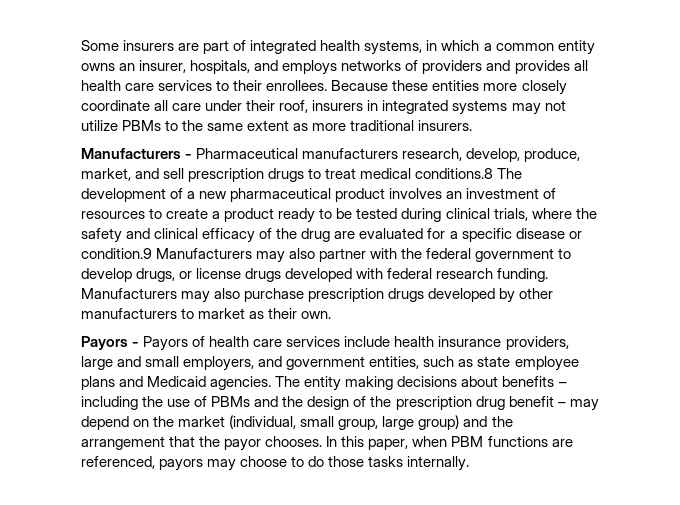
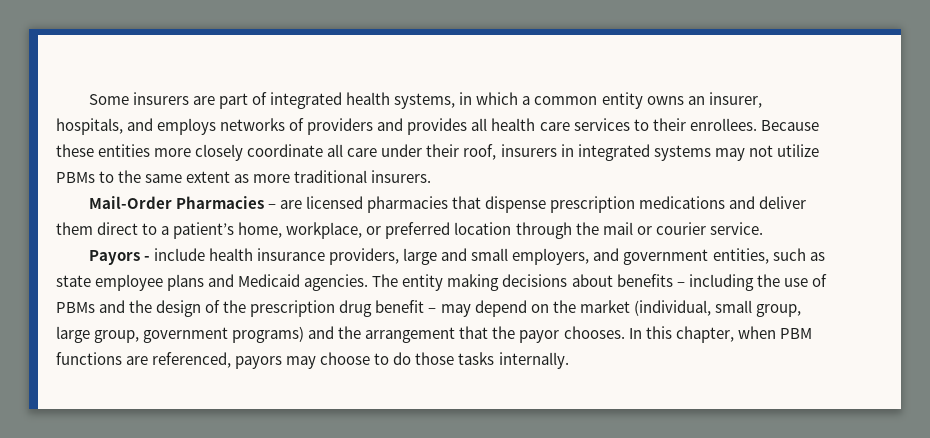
- Manufacturers - Pharmaceutical manufacturers research, develop, produce, market, and sell prescription drugs to treat medical conditions.8 The development of a new pharmaceutical product involves an investment of resources to create a product ready to be tested during clinical trials, where the safety and clinical efficacy of the drug are evaluated for a specific disease or condition.9 Manufacturers may also partner with the federal government to develop drugs, or license drugs developed with federal research funding. Manufacturers may also purchase prescription drugs developed by other manufacturers to market as their own.
- Payors - Payors of health care services include health insurance providers, large and small employers, and government entities, such as state employee plans and Medicaid agencies.
+ Mail-Order Pharmacies – are licensed pharmacies that dispense prescription medications and deliver them direct to a patient’s home, workplace, or preferred location through the mail or courier service.
+ Payors - include health insurance providers, large and small employers, and government entities, such as state employee plans and Medicaid agencies.
- The entity making decisions about benefits – including the use of PBMs and the design of the prescription drug benefit – may depend on the market (individual, small group, large group) and the arrangement that the payor chooses.
+ The entity making decisions about benefits – including the use of PBMs and the design of the prescription drug benefit – may depend on the market (individual, small group, large group, government programs) and the arrangement that the payor chooses.
- In this paper, when PBM functions are referenced, payors may choose to do those tasks internally.
+ In this chapter, when PBM functions are referenced, payors may choose to do those tasks internally.

